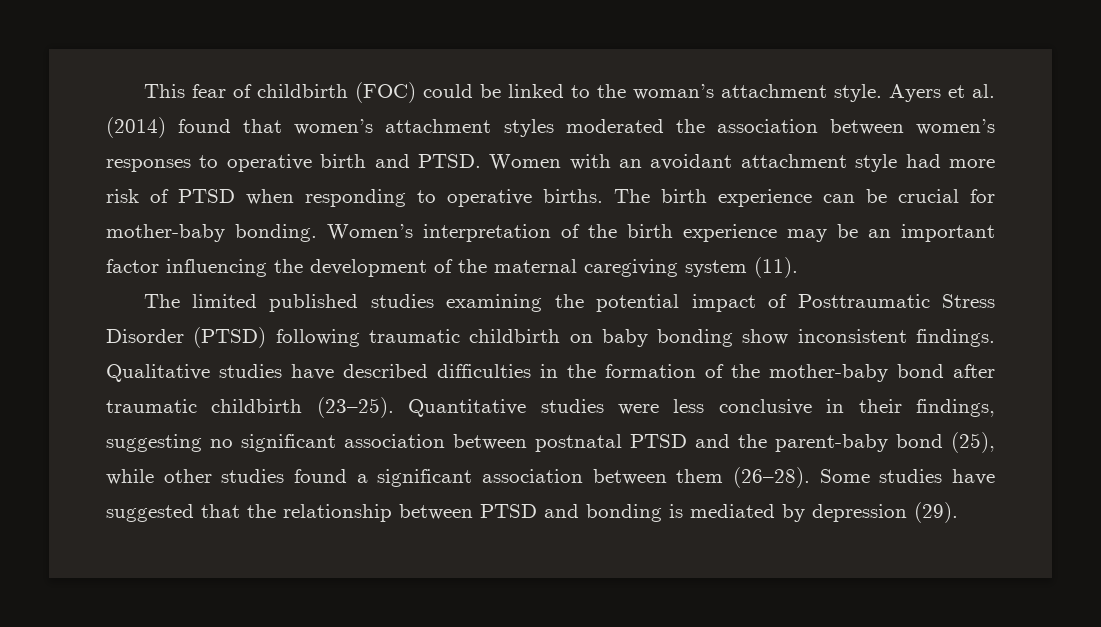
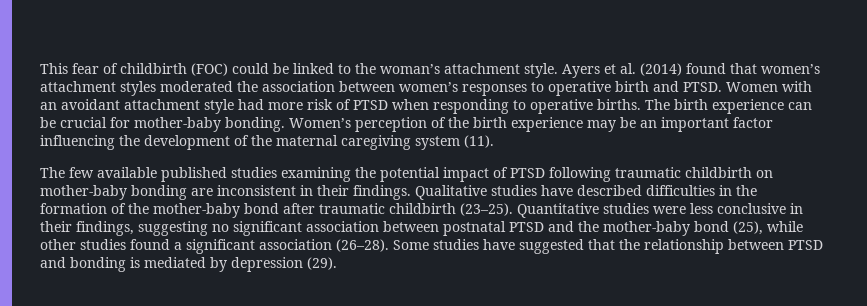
- Women’s interpretation of the birth experience may be an important factor influencing the development of the maternal caregiving system (11).
+ Women’s perception of the birth experience may be an important factor influencing the development of the maternal caregiving system (11).
- The limited published studies examining the potential impact of Posttraumatic Stress Disorder (PTSD) following traumatic childbirth on baby bonding show inconsistent findings.
+ The few available published studies examining the potential impact of PTSD following traumatic childbirth on mother-baby bonding are inconsistent in their findings.
- Quantitative studies were less conclusive in their findings, suggesting no significant association between postnatal PTSD and the parent-baby bond (25), while other studies found a significant association between them (26–28).
+ Quantitative studies were less conclusive in their findings, suggesting no significant association between postnatal PTSD and the mother-baby bond (25), while other studies found a significant association (26–28).

